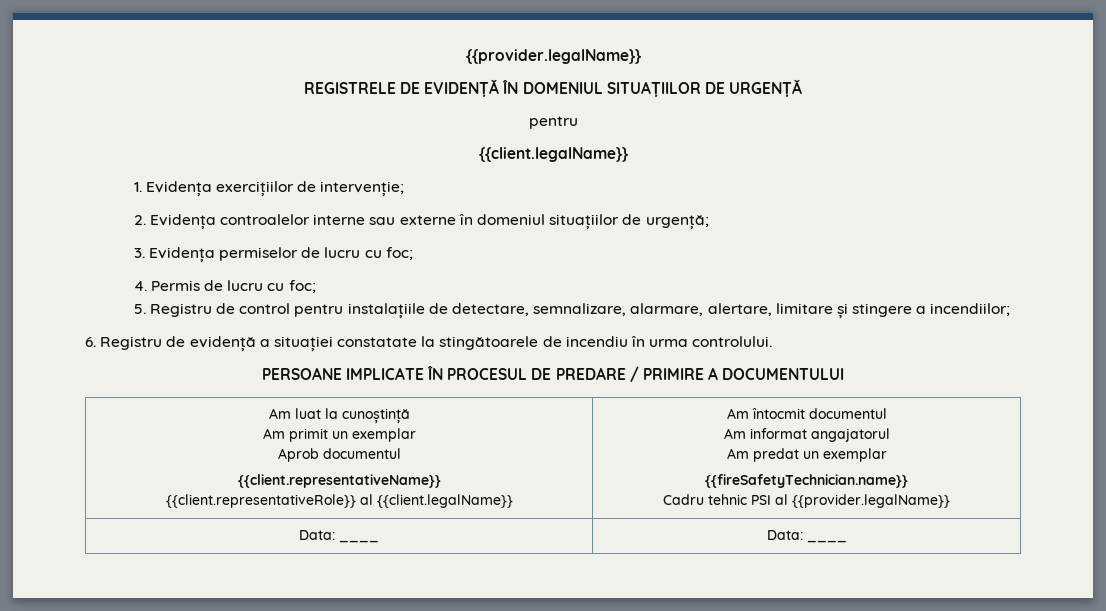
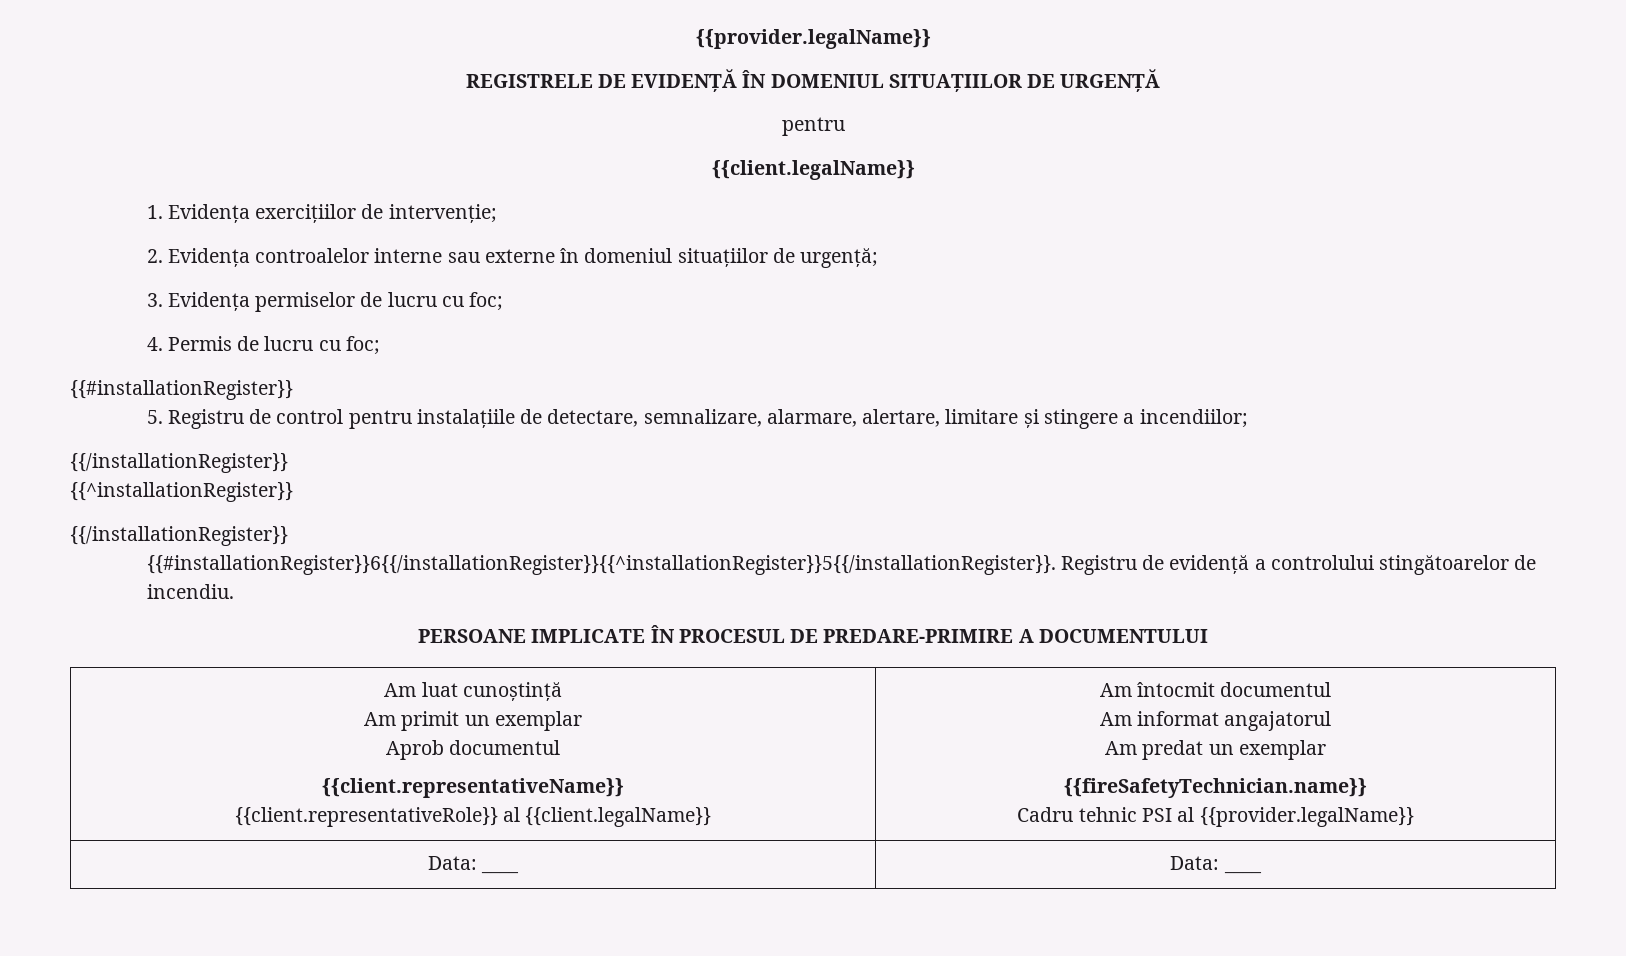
+ {{#installationRegister}}
  5. Registru de control pentru instalațiile de detectare, semnalizare, alarmare, alertare, limitare și stingere a incendiilor;
- 6. Registru de evidență a situației constatate la stingătoarele de incendiu în urma controlului.
+ {{/installationRegister}}
+ {{^installationRegister}}
+ {{/installationRegister}}
+ {{#installationRegister}}6{{/installationRegister}}{{^installationRegister}}5{{/installationRegister}}. Registru de evidență a controlului stingătoarelor de incendiu.
- PERSOANE IMPLICATE ÎN PROCESUL DE PREDARE / PRIMIRE A DOCUMENTULUI
+ PERSOANE IMPLICATE ÎN PROCESUL DE PREDARE-PRIMIRE A DOCUMENTULUI
- Am luat la cunoștință
+ Am luat cunoștință

